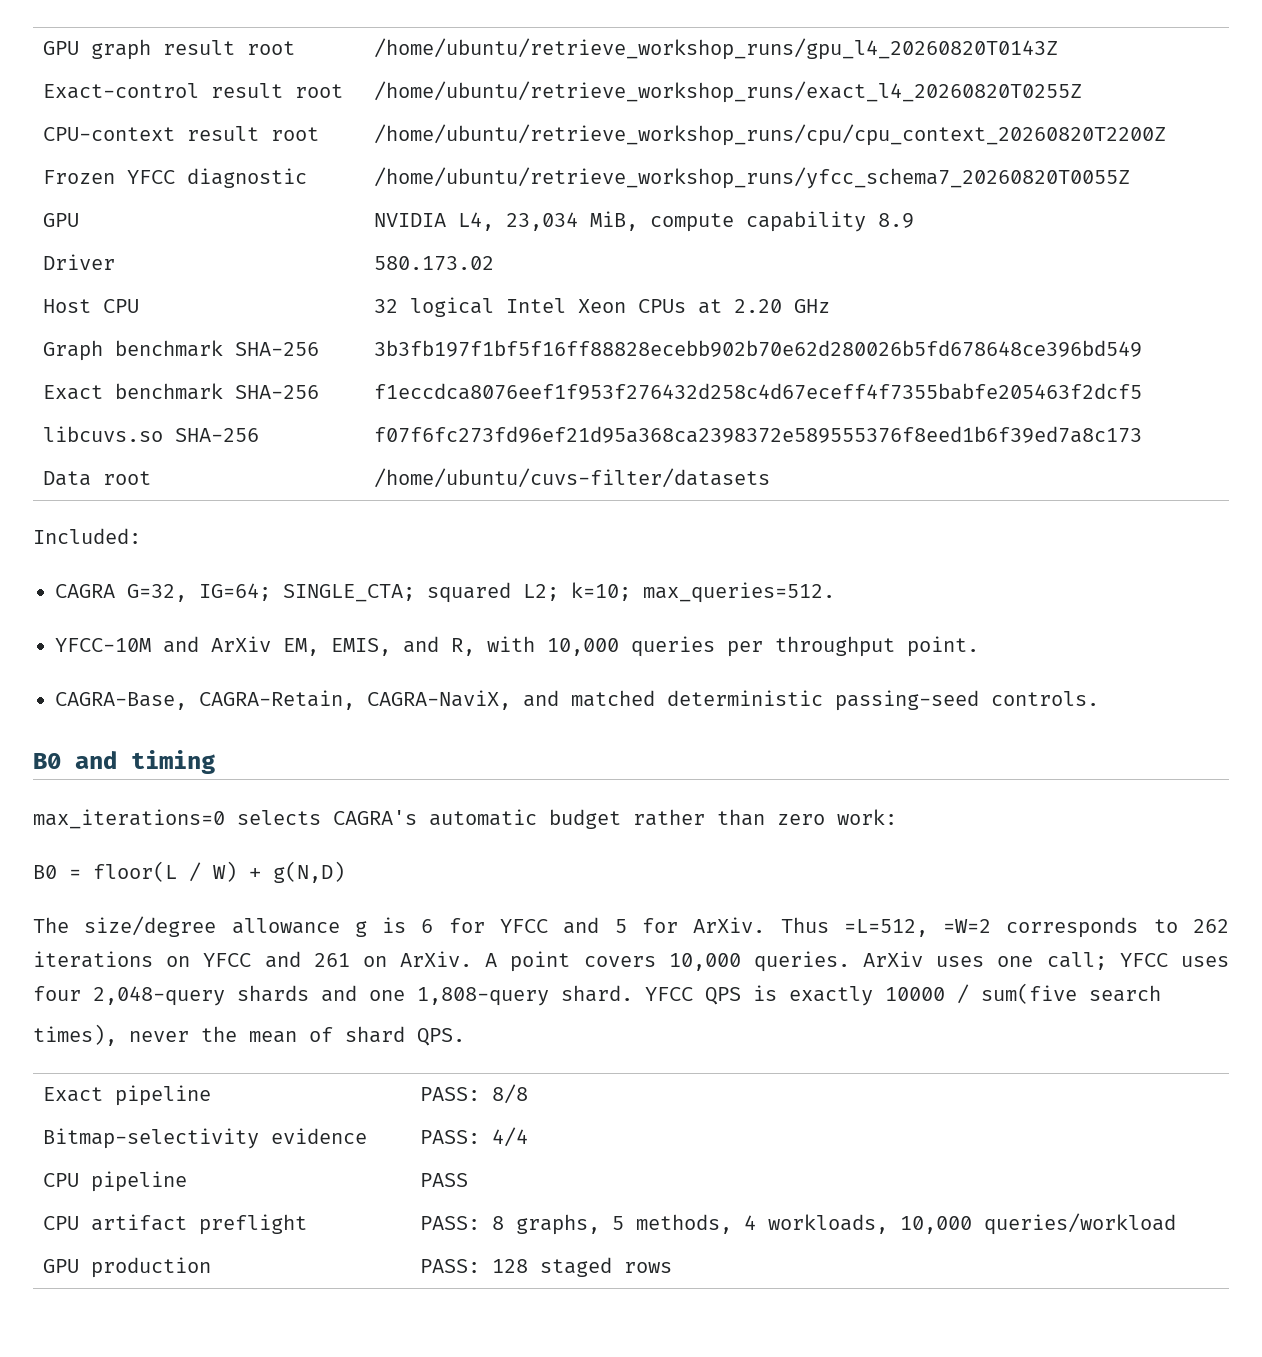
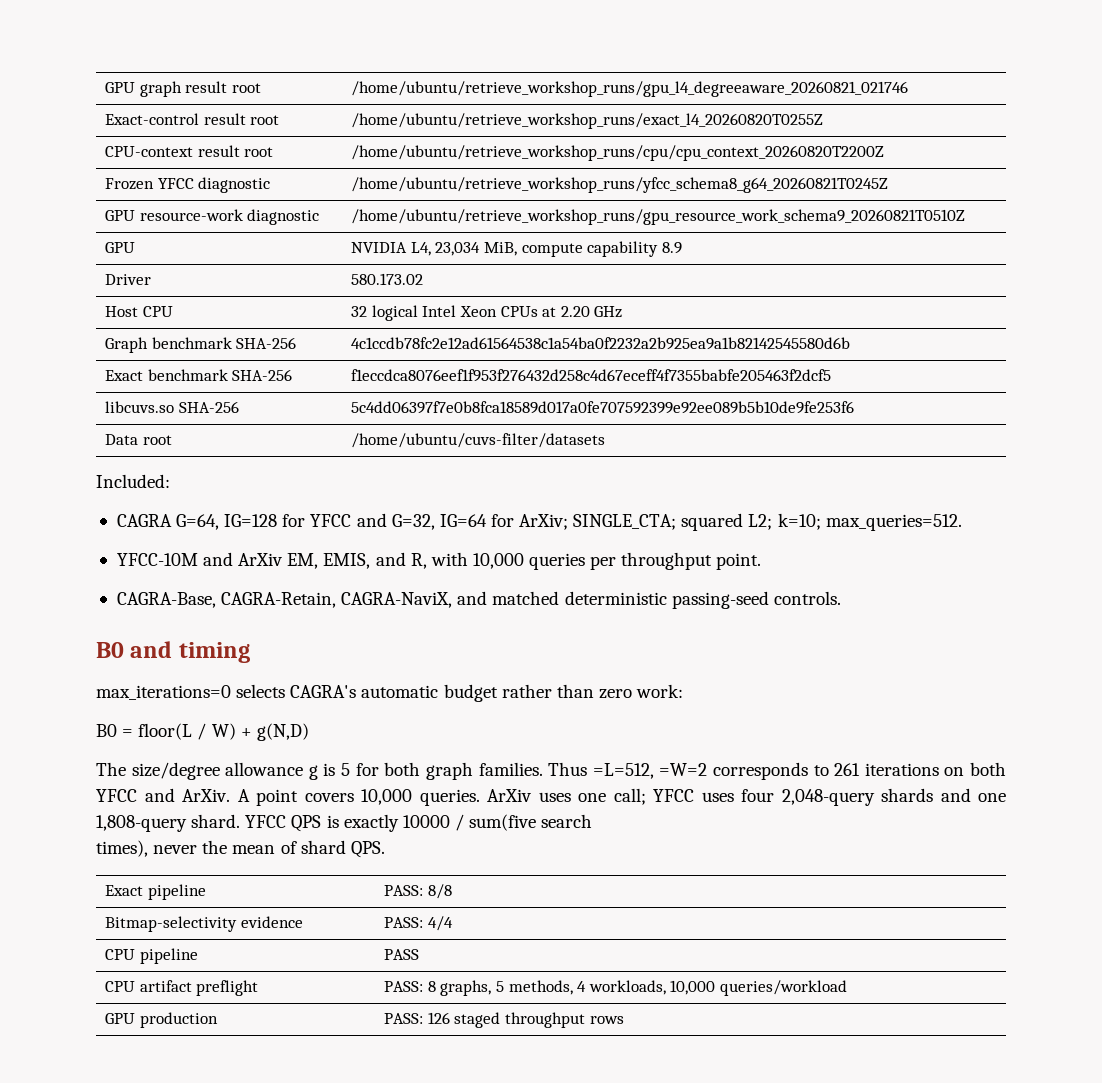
- GPU graph result root | /home/ubuntu/retrieve_workshop_runs/gpu_l4_20260820T0143Z
+ GPU graph result root | /home/ubuntu/retrieve_workshop_runs/gpu_l4_degreeaware_20260821_021746
- Frozen YFCC diagnostic | /home/ubuntu/retrieve_workshop_runs/yfcc_schema7_20260820T0055Z
+ Frozen YFCC diagnostic | /home/ubuntu/retrieve_workshop_runs/yfcc_schema8_g64_20260821T0245Z
+ GPU resource-work diagnostic | /home/ubuntu/retrieve_workshop_runs/gpu_resource_work_schema9_20260821T0510Z
- Graph benchmark SHA-256 | 3b3fb197f1bf5f16ff88828ecebb902b70e62d280026b5fd678648ce396bd549
+ Graph benchmark SHA-256 | 4c1ccdb78fc2e12ad61564538c1a54ba0f2232a2b925ea9a1b82142545580d6b
- libcuvs.so SHA-256 | f07f6fc273fd96ef21d95a368ca2398372e589555376f8eed1b6f39ed7a8c173
+ libcuvs.so SHA-256 | 5c4dd06397f7e0b8fca18589d017a0fe707592399e92ee089b5b10de9fe253f6
- CAGRA G=32, IG=64; SINGLE_CTA; squared L2; k=10; max_queries=512.
+ CAGRA G=64, IG=128 for YFCC and G=32, IG=64 for ArXiv; SINGLE_CTA; squared L2; k=10; max_queries=512.
- The size/degree allowance g is 6 for YFCC and 5 for ArXiv.
+ The size/degree allowance g is 5 for both graph families.
- Thus =L=512, =W=2 corresponds to 262 iterations on YFCC and 261 on ArXiv.
+ Thus =L=512, =W=2 corresponds to 261 iterations on both YFCC and ArXiv.
- GPU production | PASS: 128 staged rows
+ GPU production | PASS: 126 staged throughput rows

